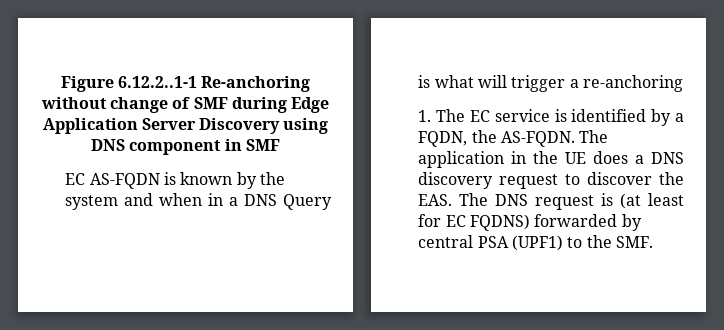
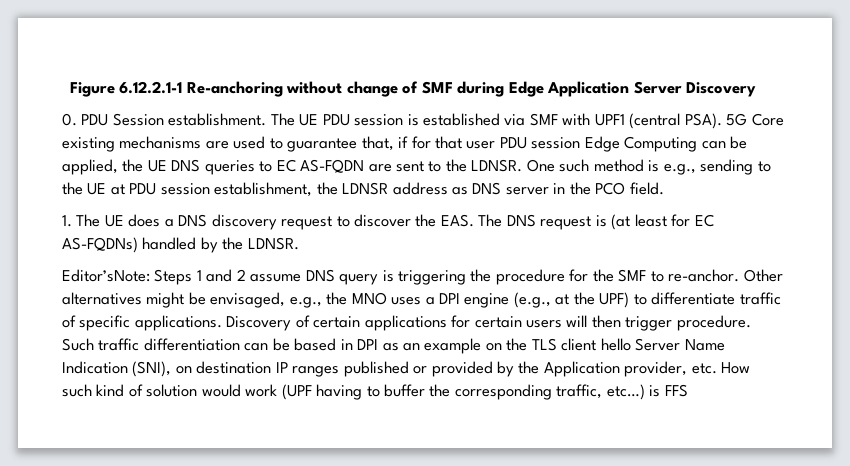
- Figure 6.12.2..1-1 Re-anchoring without change of SMF during Edge Application Server Discovery using DNS component in SMF
- EC AS-FQDN is known by the system and when in a DNS Query is what will trigger a re-anchoring
- 1. The EC service is identified by a FQDN, the AS-FQDN. The application in the UE does a DNS discovery request to discover the EAS. The DNS request is (at least for EC FQDNS) forwarded by central PSA (UPF1) to the SMF.
+ Figure 6.12.2.1-1 Re-anchoring without change of SMF during Edge Application Server Discovery
+ 0. PDU Session establishment. The UE PDU session is established via SMF with UPF1 (central PSA). 5G Core existing mechanisms are used to guarantee that, if for that user PDU session Edge Computing can be applied, the UE DNS queries to EC AS-FQDN are sent to the LDNSR. One such method is e.g., sending to the UE at PDU session establishment, the LDNSR address as DNS server in the PCO field.
+ 1. The UE does a DNS discovery request to discover the EAS. The DNS request is (at least for EC AS-FQDNs) handled by the LDNSR.
+ Editor’sNote: Steps 1 and 2 assume DNS query is triggering the procedure for the SMF to re-anchor. Other alternatives might be envisaged, e.g., the MNO uses a DPI engine (e.g., at the UPF) to differentiate traffic of specific applications. Discovery of certain applications for certain users will then trigger procedure. Such traffic differentiation can be based in DPI as an example on the TLS client hello Server Name Indication (SNI), on destination IP ranges published or provided by the Application provider, etc. How such kind of solution would work (UPF having to buffer the corresponding traffic, etc…) is FFS

